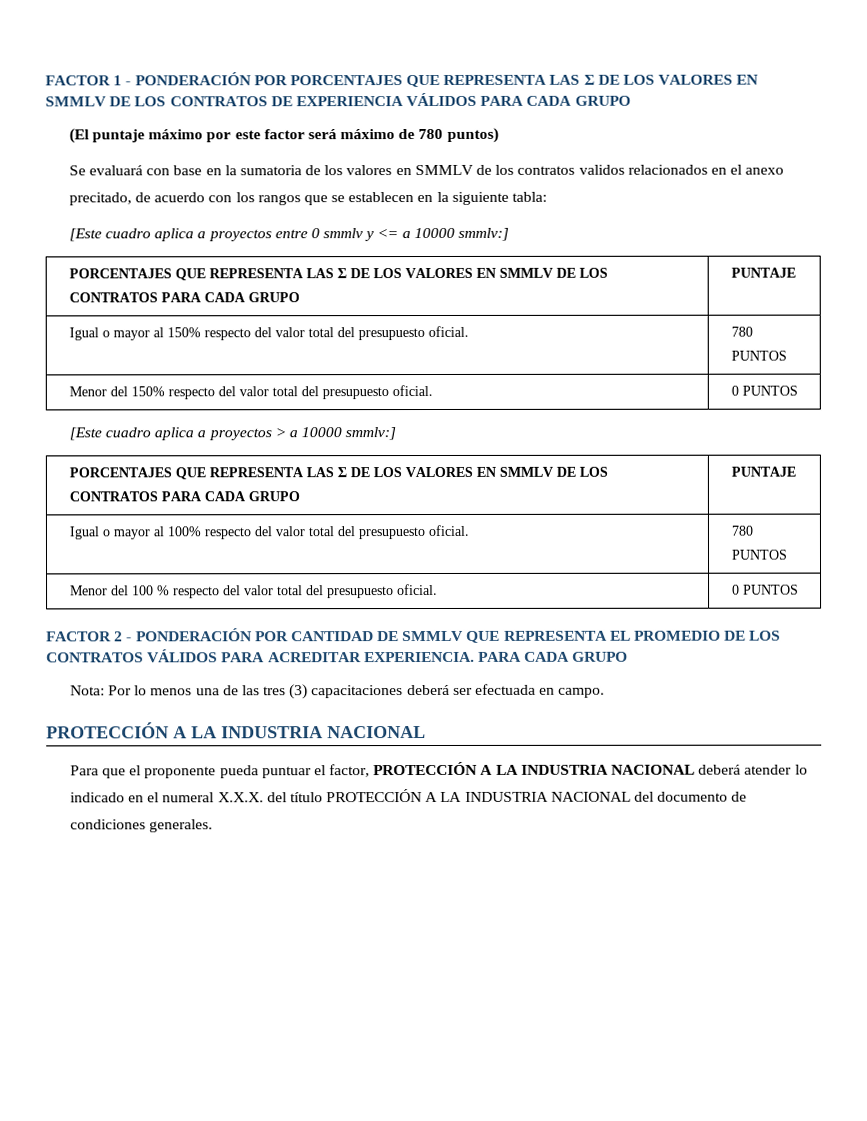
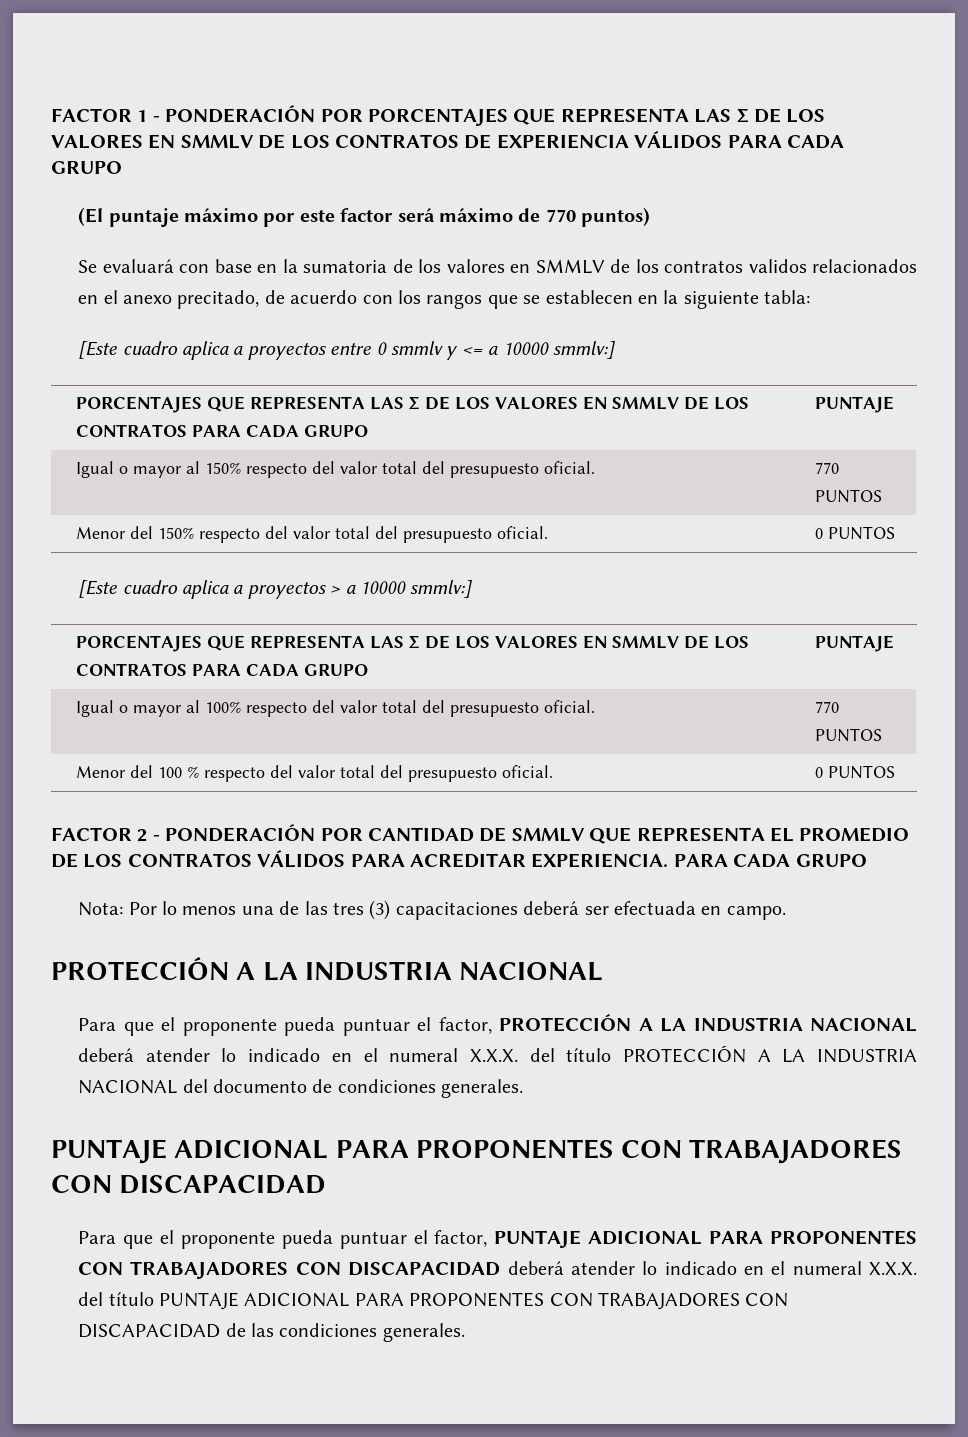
- (El puntaje máximo por este factor será máximo de 780 puntos)
+ (El puntaje máximo por este factor será máximo de 770 puntos)
- Igual o mayor al 150% respecto del valor total del presupuesto oficial. | 780 PUNTOS
+ Igual o mayor al 150% respecto del valor total del presupuesto oficial. | 770 PUNTOS
- Igual o mayor al 100% respecto del valor total del presupuesto oficial. | 780 PUNTOS
+ Igual o mayor al 100% respecto del valor total del presupuesto oficial. | 770 PUNTOS
  Para que el proponente pueda puntuar el factor, PROTECCIÓN A LA INDUSTRIA NACIONAL deberá atender lo indicado en el numeral X.X.X. del título PROTECCIÓN A LA INDUSTRIA NACIONAL del documento de condiciones generales.
+ PUNTAJE ADICIONAL PARA PROPONENTES CON TRABAJADORES CON DISCAPACIDAD
+ Para que el proponente pueda puntuar el factor, PUNTAJE ADICIONAL PARA PROPONENTES CON TRABAJADORES CON DISCAPACIDAD deberá atender lo indicado en el numeral X.X.X. del título PUNTAJE ADICIONAL PARA PROPONENTES CON TRABAJADORES CON DISCAPACIDAD de las condiciones generales.

